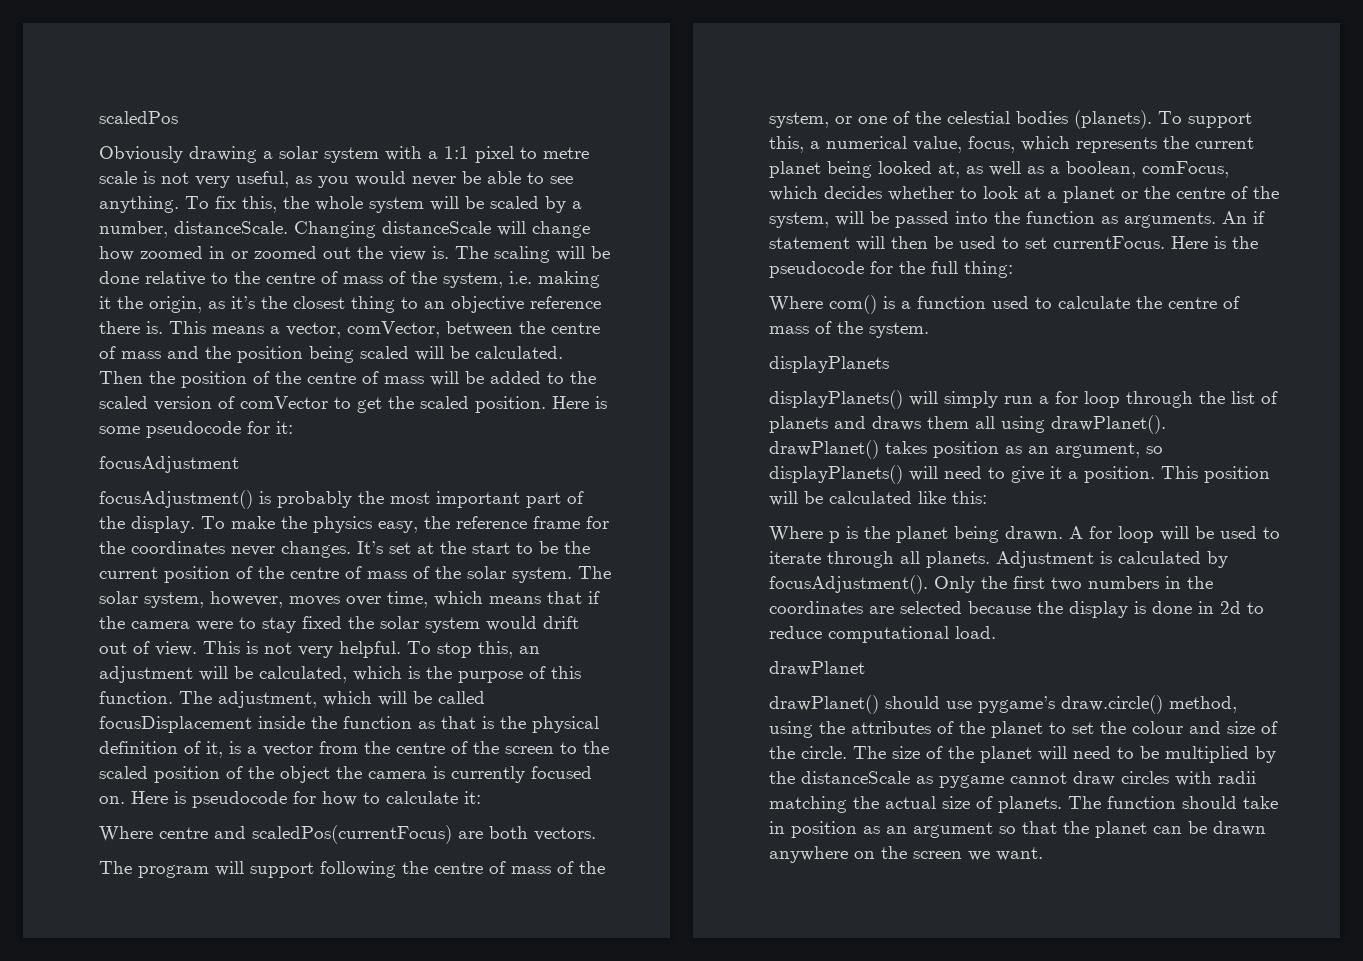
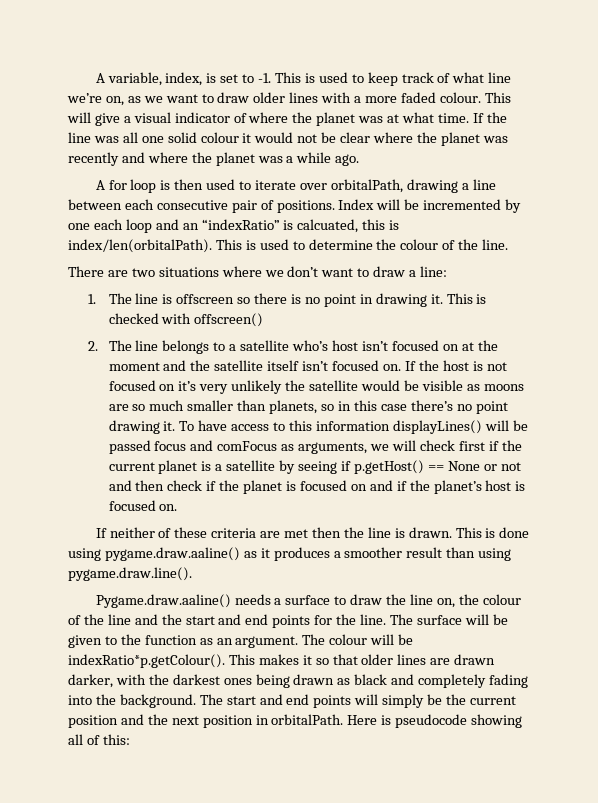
- scaledPos
- Obviously drawing a solar system with a 1:1 pixel to metre scale is not very useful, as you would never be able to see anything. To fix this, the whole system will be scaled by a number, distanceScale. Changing distanceScale will change how zoomed in or zoomed out the view is. The scaling will be done relative to the centre of mass of the system, i.e. making it the origin, as it’s the closest thing to an objective reference there is. This means a vector, comVector, between the centre of mass and the position being scaled will be calculated. Then the position of the centre of mass will be added to the scaled version of comVector to get the scaled position. Here is some pseudocode for it:
- focusAdjustment
- focusAdjustment() is probably the most important part of the display. To make the physics easy, the reference frame for the coordinates never changes. It’s set at the start to be the current position of the centre of mass of the solar system. The solar system, however, moves over time, which means that if the camera were to stay fixed the solar system would drift out of view. This is not very helpful. To stop this, an adjustment will be calculated, which is the purpose of this function. The adjustment, which will be called focusDisplacement inside the function as that is the physical definition of it, is a vector from the centre of the screen to the scaled position of the object the camera is currently focused on. Here is pseudocode for how to calculate it:
- Where centre and scaledPos(currentFocus) are both vectors.
- The program will support following the centre of mass of the system, or one of the celestial bodies (planets). To support this, a numerical value, focus, which represents the current planet being looked at, as well as a boolean, comFocus, which decides whether to look at a planet or the centre of the system, will be passed into the function as arguments. An if statement will then be used to set currentFocus. Here is the pseudocode for the full thing:
- Where com() is a function used to calculate the centre of mass of the system.
- displayPlanets
- displayPlanets() will simply run a for loop through the list of planets and draws them all using drawPlanet(). drawPlanet() takes position as an argument, so displayPlanets() will need to give it a position. This position will be calculated like this:
- Where p is the planet being drawn. A for loop will be used to iterate through all planets. Adjustment is calculated by focusAdjustment(). Only the first two numbers in the coordinates are selected because the display is done in 2d to reduce computational load.
- drawPlanet
- drawPlanet() should use pygame’s draw.circle() method, using the attributes of the planet to set the colour and size of the circle. The size of the planet will need to be multiplied by the distanceScale as pygame cannot draw circles with radii matching the actual size of planets. The function should take in position as an argument so that the planet can be drawn anywhere on the screen we want.
+ A variable, index, is set to -1. This is used to keep track of what line we’re on, as we want to draw older lines with a more faded colour. This will give a visual indicator of where the planet was at what time. If the line was all one solid colour it would not be clear where the planet was recently and where the planet was a while ago.
+ A for loop is then used to iterate over orbitalPath, drawing a line between each consecutive pair of positions. Index will be incremented by one each loop and an “indexRatio” is calcuated, this is index/len(orbitalPath). This is used to determine the colour of the line.
+ There are two situations where we don’t want to draw a line:
+ 1. The line is offscreen so there is no point in drawing it. This is checked with offscreen()
+ 2. The line belongs to a satellite who’s host isn’t focused on at the moment and the satellite itself isn’t focused on. If the host is not focused on it’s very unlikely the satellite would be visible as moons are so much smaller than planets, so in this case there’s no point drawing it. To have access to this information displayLines() will be passed focus and comFocus as arguments, we will check first if the current planet is a satellite by seeing if p.getHost() == None or not and then check if the planet is focused on and if the planet’s host is focused on.
+ If neither of these criteria are met then the line is drawn. This is done using pygame.draw.aaline() as it produces a smoother result than using pygame.draw.line().
+ Pygame.draw.aaline() needs a surface to draw the line on, the colour of the line and the start and end points for the line. The surface will be given to the function as an argument. The colour will be indexRatio*p.getColour(). This makes it so that older lines are drawn darker, with the darkest ones being drawn as black and completely fading into the background. The start and end points will simply be the current position and the next position in orbitalPath. Here is pseudocode showing all of this:

